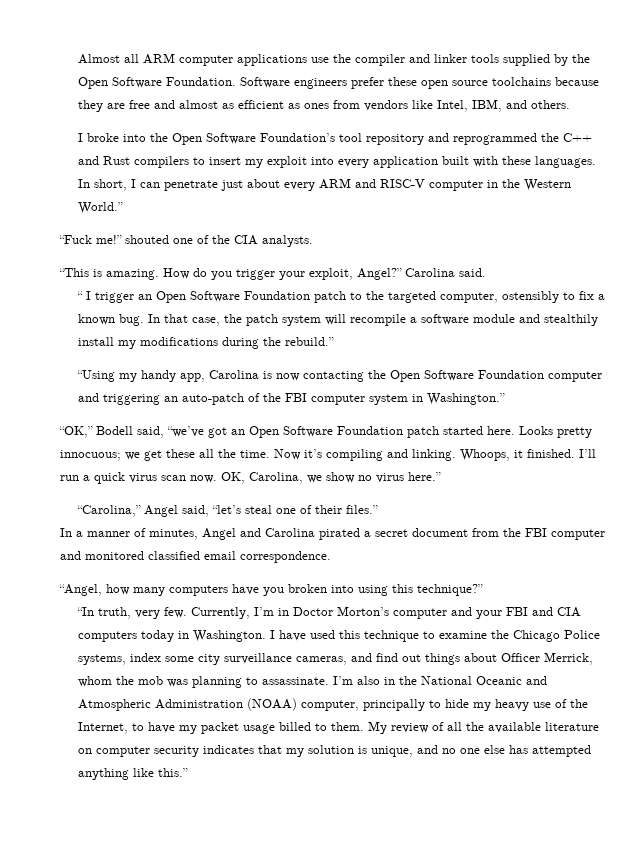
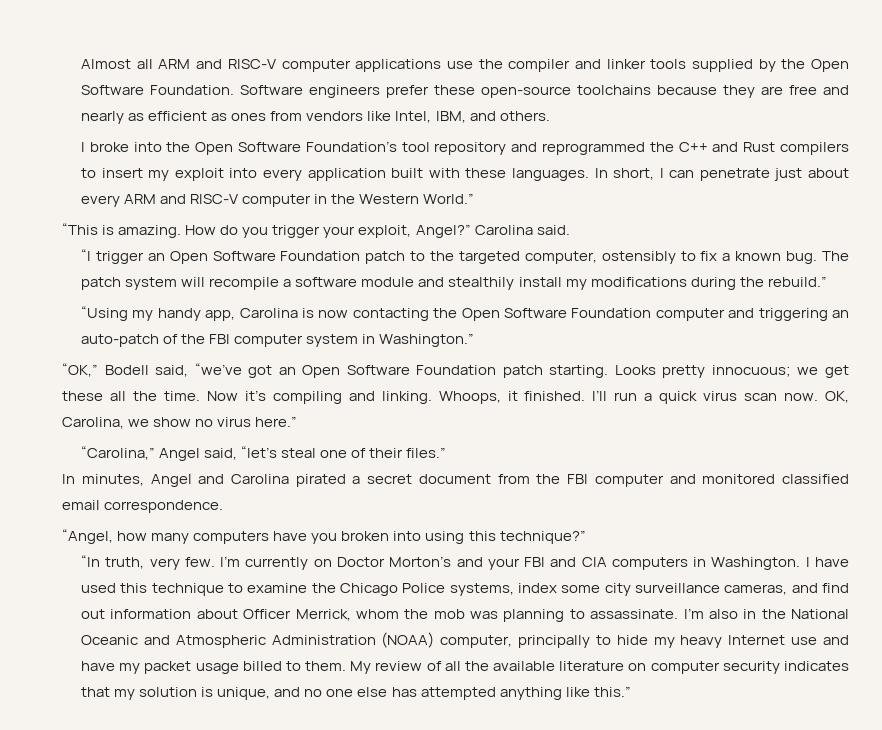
- Almost all ARM computer applications use the compiler and linker tools supplied by the Open Software Foundation.
+ Almost all ARM and RISC-V computer applications use the compiler and linker tools supplied by the Open Software Foundation.
- Software engineers prefer these open source toolchains because they are free and almost as efficient as ones from vendors like Intel, IBM, and others.
+ Software engineers prefer these open-source toolchains because they are free and nearly as efficient as ones from vendors like Intel, IBM, and others.
- “Fuck me!” shouted one of the CIA analysts.
- “ I trigger an Open Software Foundation patch to the targeted computer, ostensibly to fix a known bug.
+ “I trigger an Open Software Foundation patch to the targeted computer, ostensibly to fix a known bug.
- In that case, the patch system will recompile a software module and stealthily install my modifications during the rebuild.”
+ The patch system will recompile a software module and stealthily install my modifications during the rebuild.”
- “OK,” Bodell said, “we’ve got an Open Software Foundation patch started here.
+ “OK,” Bodell said, “we’ve got an Open Software Foundation patch starting.
- In a manner of minutes, Angel and Carolina pirated a secret document from the FBI computer and monitored classified email correspondence.
+ In minutes, Angel and Carolina pirated a secret document from the FBI computer and monitored classified email correspondence.
- Currently, I’m in Doctor Morton’s computer and your FBI and CIA computers today in Washington.
+ I’m currently on Doctor Morton’s and your FBI and CIA computers in Washington.
- I have used this technique to examine the Chicago Police systems, index some city surveillance cameras, and find out things about Officer Merrick, whom the mob was planning to assassinate.
+ I have used this technique to examine the Chicago Police systems, index some city surveillance cameras, and find out information about Officer Merrick, whom the mob was planning to assassinate.
- I’m also in the National Oceanic and Atmospheric Administration (NOAA) computer, principally to hide my heavy use of the Internet, to have my packet usage billed to them.
+ I’m also in the National Oceanic and Atmospheric Administration (NOAA) computer, principally to hide my heavy Internet use and have my packet usage billed to them.

